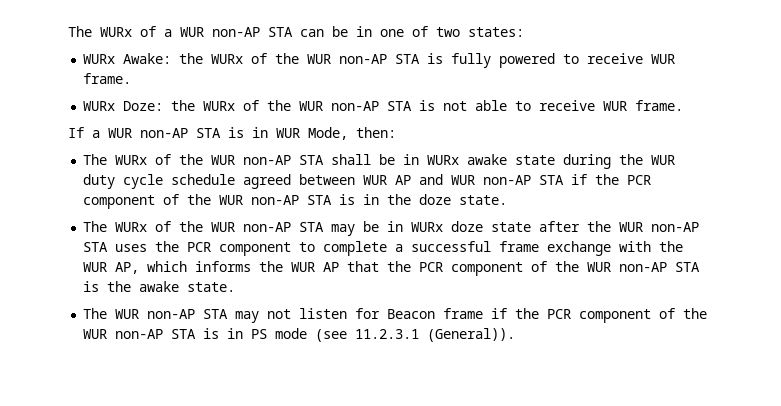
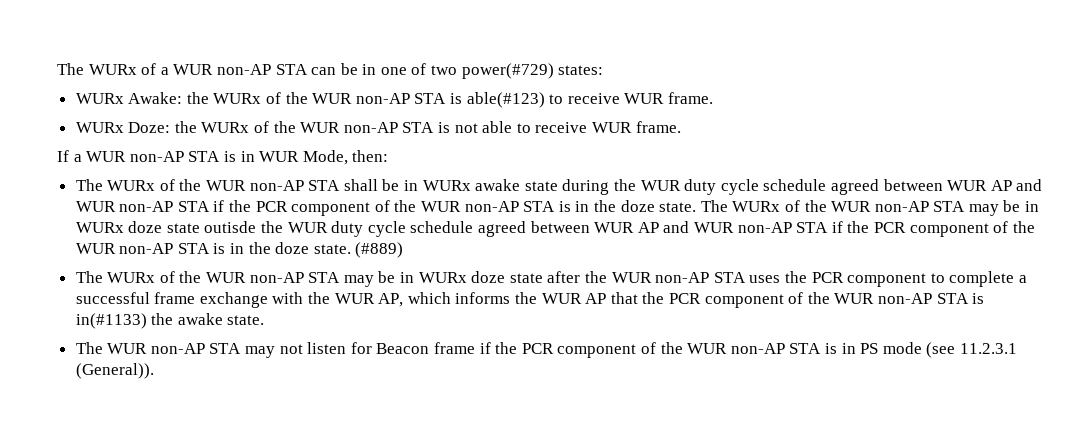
- The WURx of a WUR non-AP STA can be in one of two states:
+ The WURx of a WUR non-AP STA can be in one of two power(#729) states:
- WURx Awake: the WURx of the WUR non-AP STA is fully powered to receive WUR frame.
+ WURx Awake: the WURx of the WUR non-AP STA is able(#123) to receive WUR frame.
+ The WURx of the WUR non-AP STA may be in WURx doze state outisde the WUR duty cycle schedule agreed between WUR AP and WUR non-AP STA if the PCR component of the WUR non-AP STA is in the doze state. (#889)
- The WURx of the WUR non-AP STA may be in WURx doze state after the WUR non-AP STA uses the PCR component to complete a successful frame exchange with the WUR AP, which informs the WUR AP that the PCR component of the WUR non-AP STA is the awake state.
+ The WURx of the WUR non-AP STA may be in WURx doze state after the WUR non-AP STA uses the PCR component to complete a successful frame exchange with the WUR AP, which informs the WUR AP that the PCR component of the WUR non-AP STA is in(#1133) the awake state.

